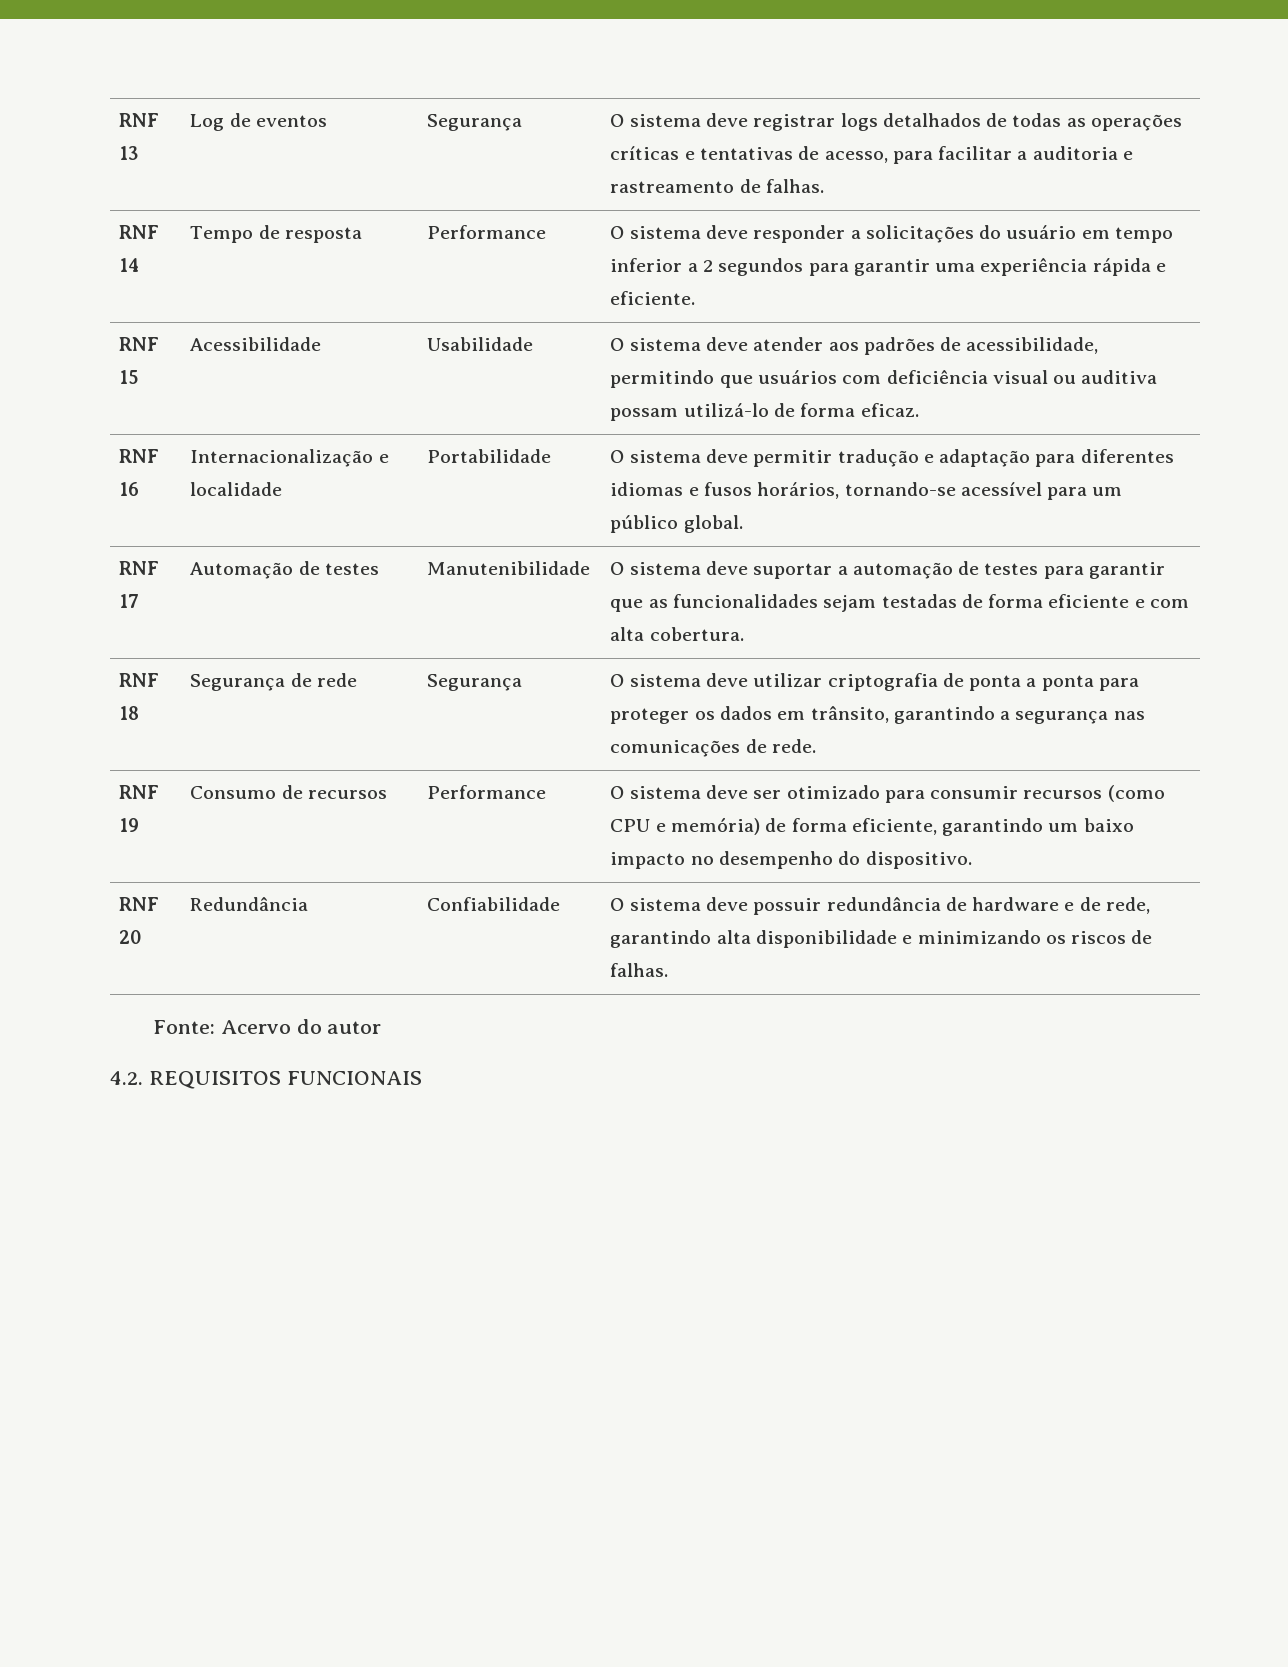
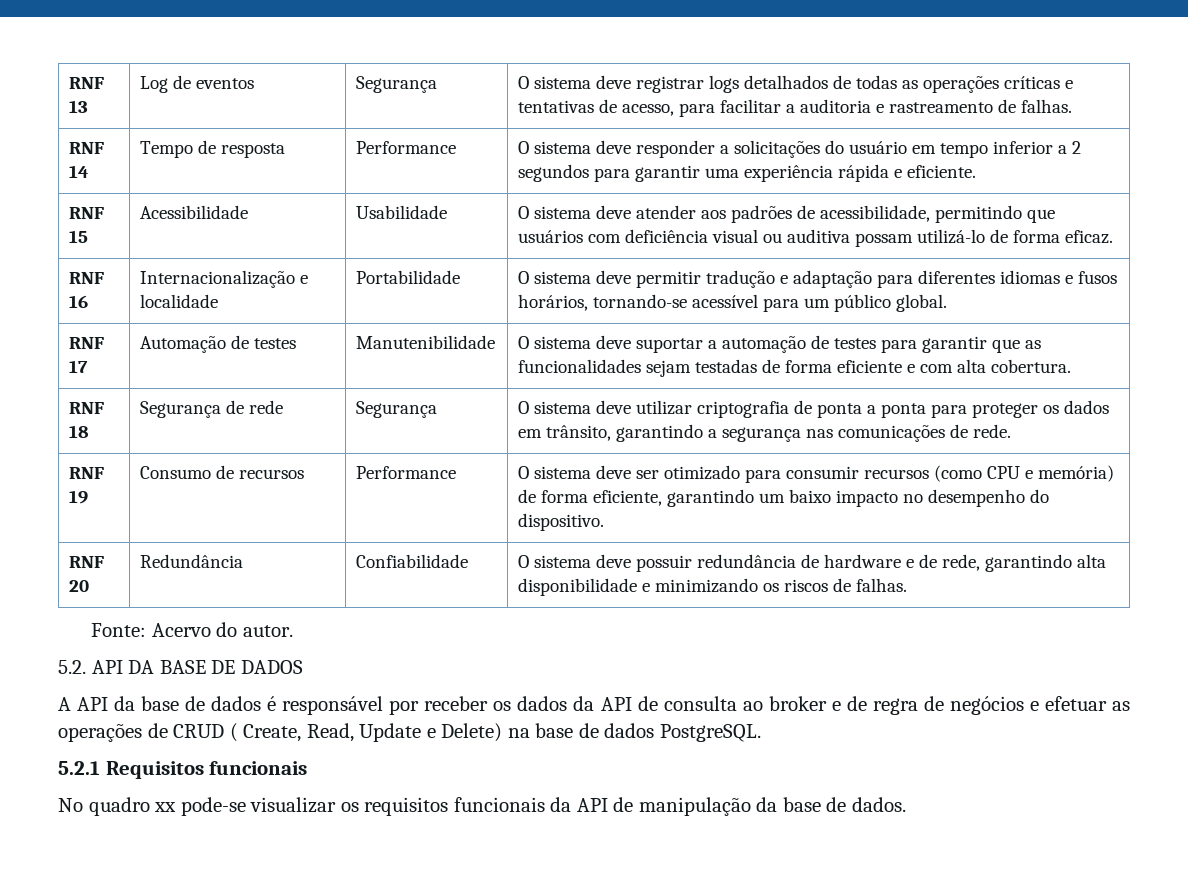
- Fonte: Acervo do autor
- 4.2. REQUISITOS FUNCIONAIS
+ Fonte: Acervo do autor.
+ 5.2. API DA BASE DE DADOS
+ A API da base de dados é responsável por receber os dados da API de consulta ao broker e de regra de negócios e efetuar as operações de CRUD ( Create, Read, Update e Delete) na base de dados PostgreSQL.
+ 5.2.1 Requisitos funcionais
+ No quadro xx pode-se visualizar os requisitos funcionais da API de manipulação da base de dados.

